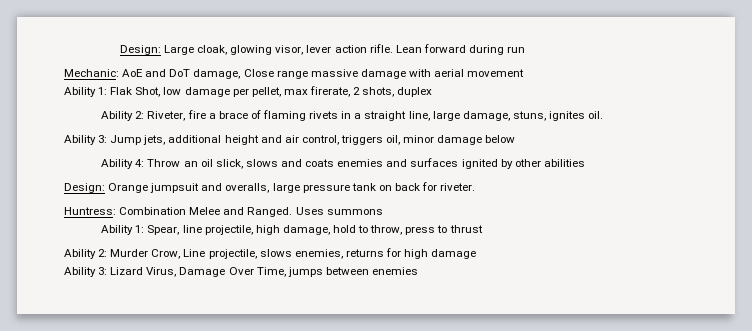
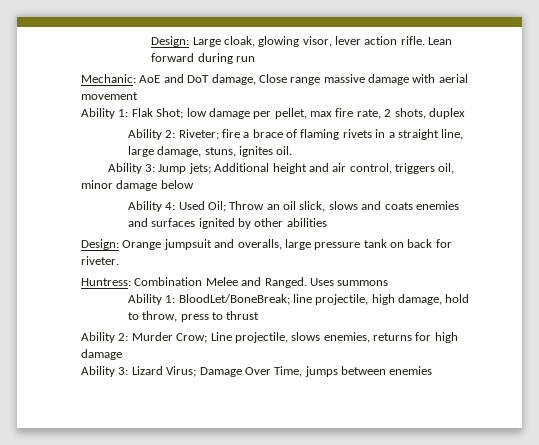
- Ability 1: Flak Shot, low damage per pellet, max firerate, 2 shots, duplex
+ Ability 1: Flak Shot; low damage per pellet, max fire rate, 2 shots, duplex
- Ability 2: Riveter, fire a brace of flaming rivets in a straight line, large damage, stuns, ignites oil.
+ Ability 2: Riveter; fire a brace of flaming rivets in a straight line, large damage, stuns, ignites oil.
- Ability 3: Jump jets, additional height and air control, triggers oil, minor damage below
+ Ability 3: Jump jets; Additional height and air control, triggers oil, minor damage below
- Ability 4: Throw an oil slick, slows and coats enemies and surfaces ignited by other abilities
+ Ability 4: Used Oil; Throw an oil slick, slows and coats enemies and surfaces ignited by other abilities
- Ability 1: Spear, line projectile, high damage, hold to throw, press to thrust
+ Ability 1: BloodLet/BoneBreak; line projectile, high damage, hold to throw, press to thrust
- Ability 2: Murder Crow, Line projectile, slows enemies, returns for high damage
+ Ability 2: Murder Crow; Line projectile, slows enemies, returns for high damage
- Ability 3: Lizard Virus, Damage Over Time, jumps between enemies
+ Ability 3: Lizard Virus; Damage Over Time, jumps between enemies

